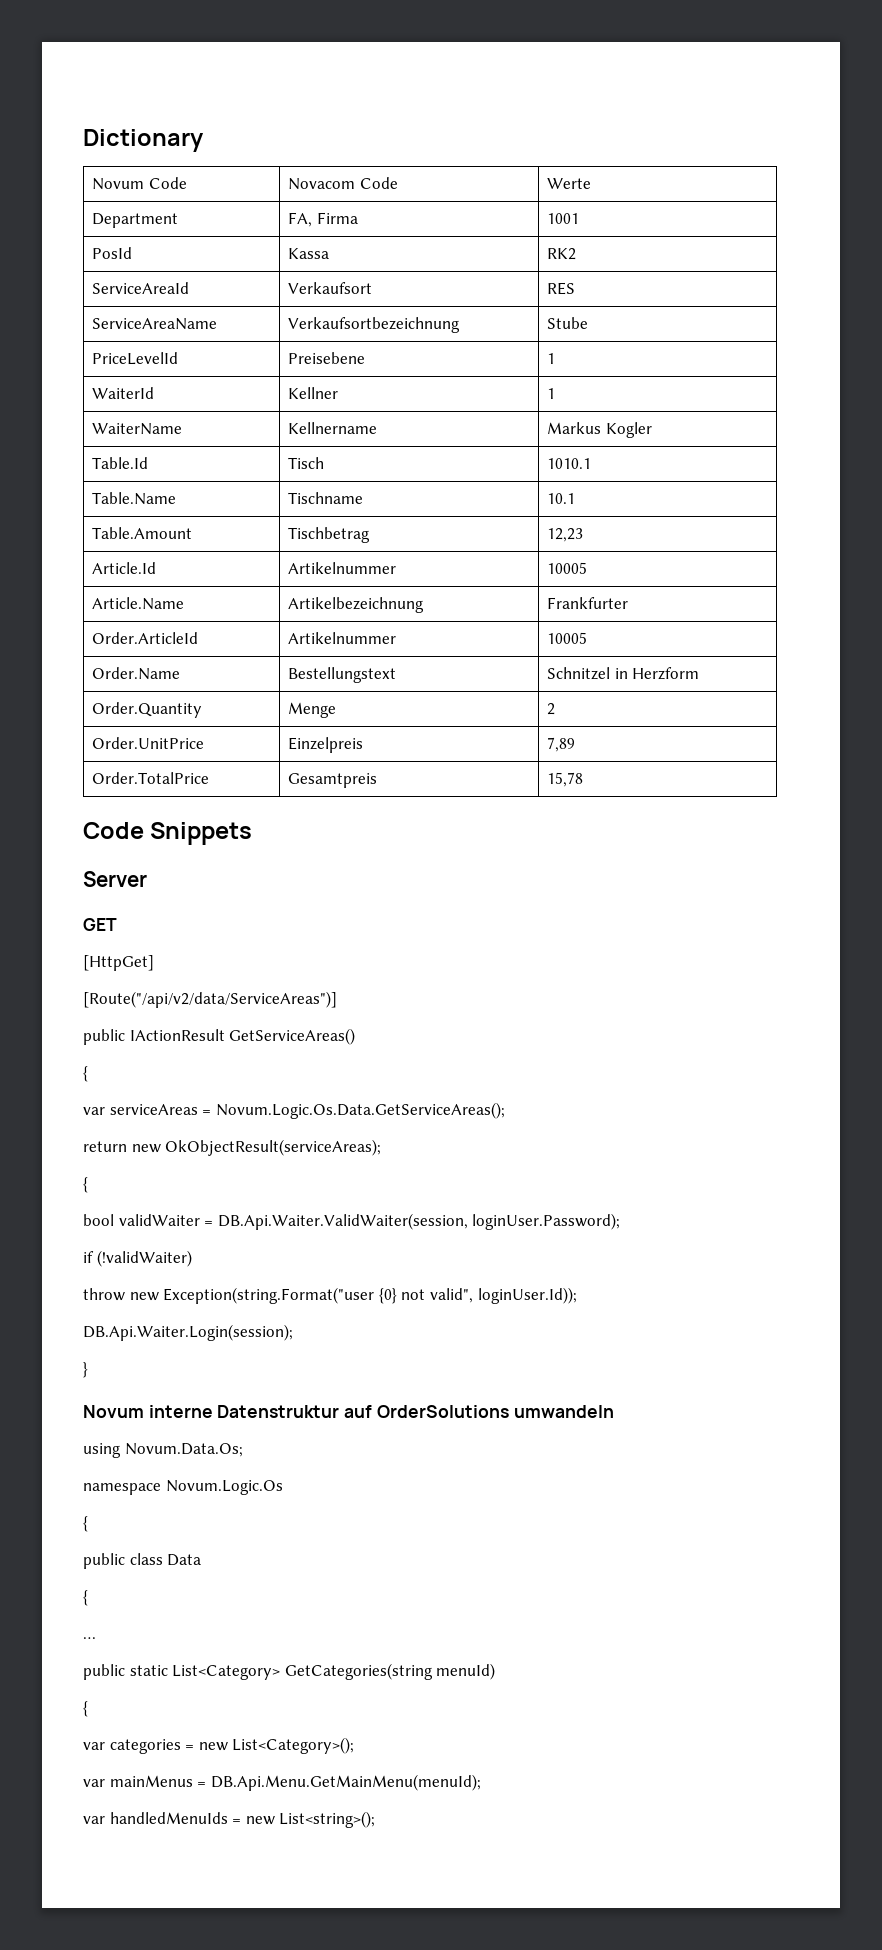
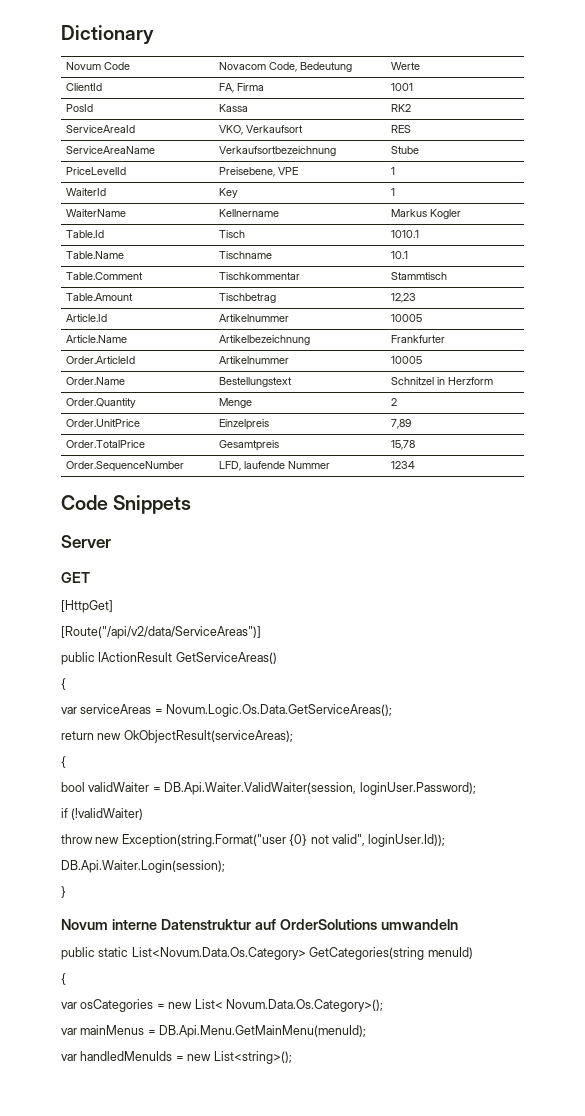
- Novum Code | Novacom Code | Werte
+ Novum Code | Novacom Code, Bedeutung | Werte
- Department | FA, Firma | 1001
+ ClientId | FA, Firma | 1001
- ServiceAreaId | Verkaufsort | RES
+ ServiceAreaId | VKO, Verkaufsort | RES
- PriceLevelId | Preisebene | 1
+ PriceLevelId | Preisebene, VPE | 1
- WaiterId | Kellner | 1
+ WaiterId | Key | 1
+ Table.Comment | Tischkommentar | Stammtisch
+ Order.SequenceNumber | LFD, laufende Nummer | 1234
- using Novum.Data.Os;
- namespace Novum.Logic.Os
- {
- public class Data
- {
- …
- public static List<Category> GetCategories(string menuId)
+ public static List<Novum.Data.Os.Category> GetCategories(string menuId)
- var categories = new List<Category>();
+ var osCategories = new List< Novum.Data.Os.Category>();

